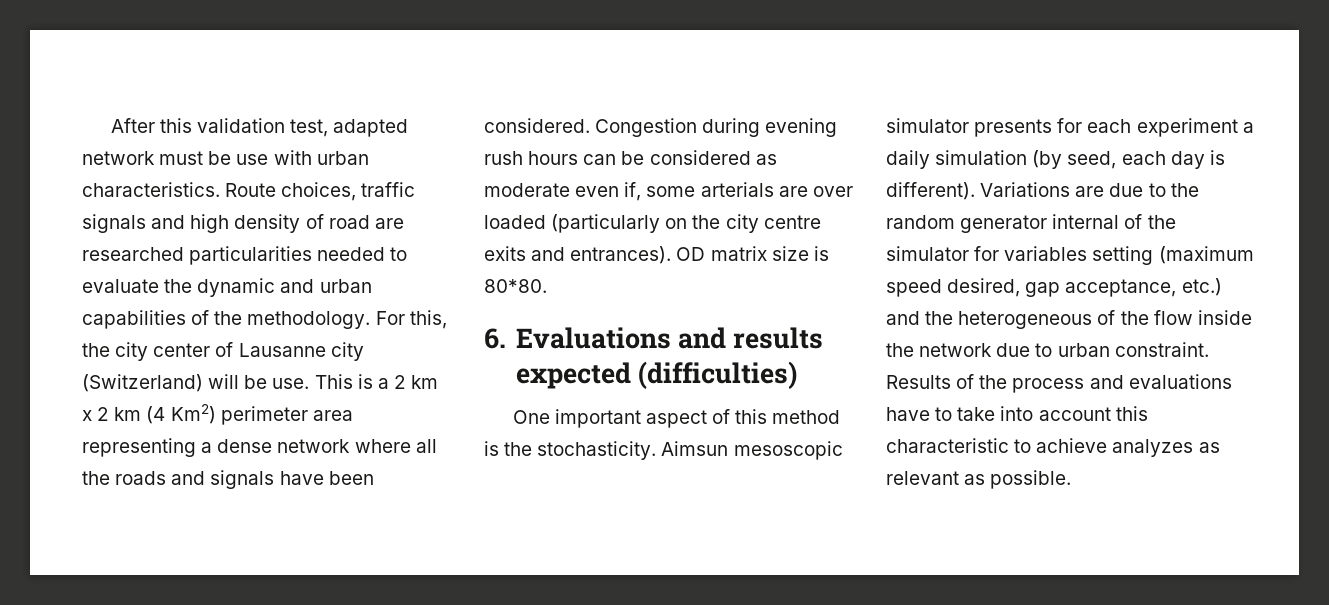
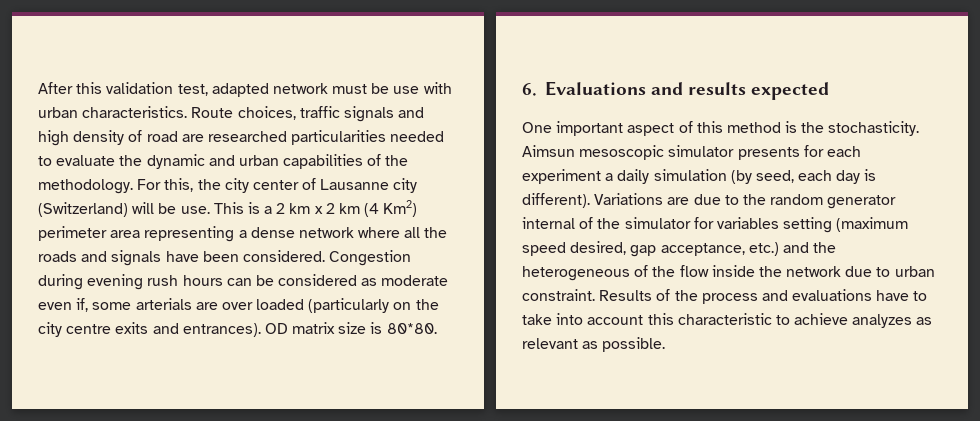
- 6. Evaluations and results expected (difficulties)
+ 6. Evaluations and results expected

